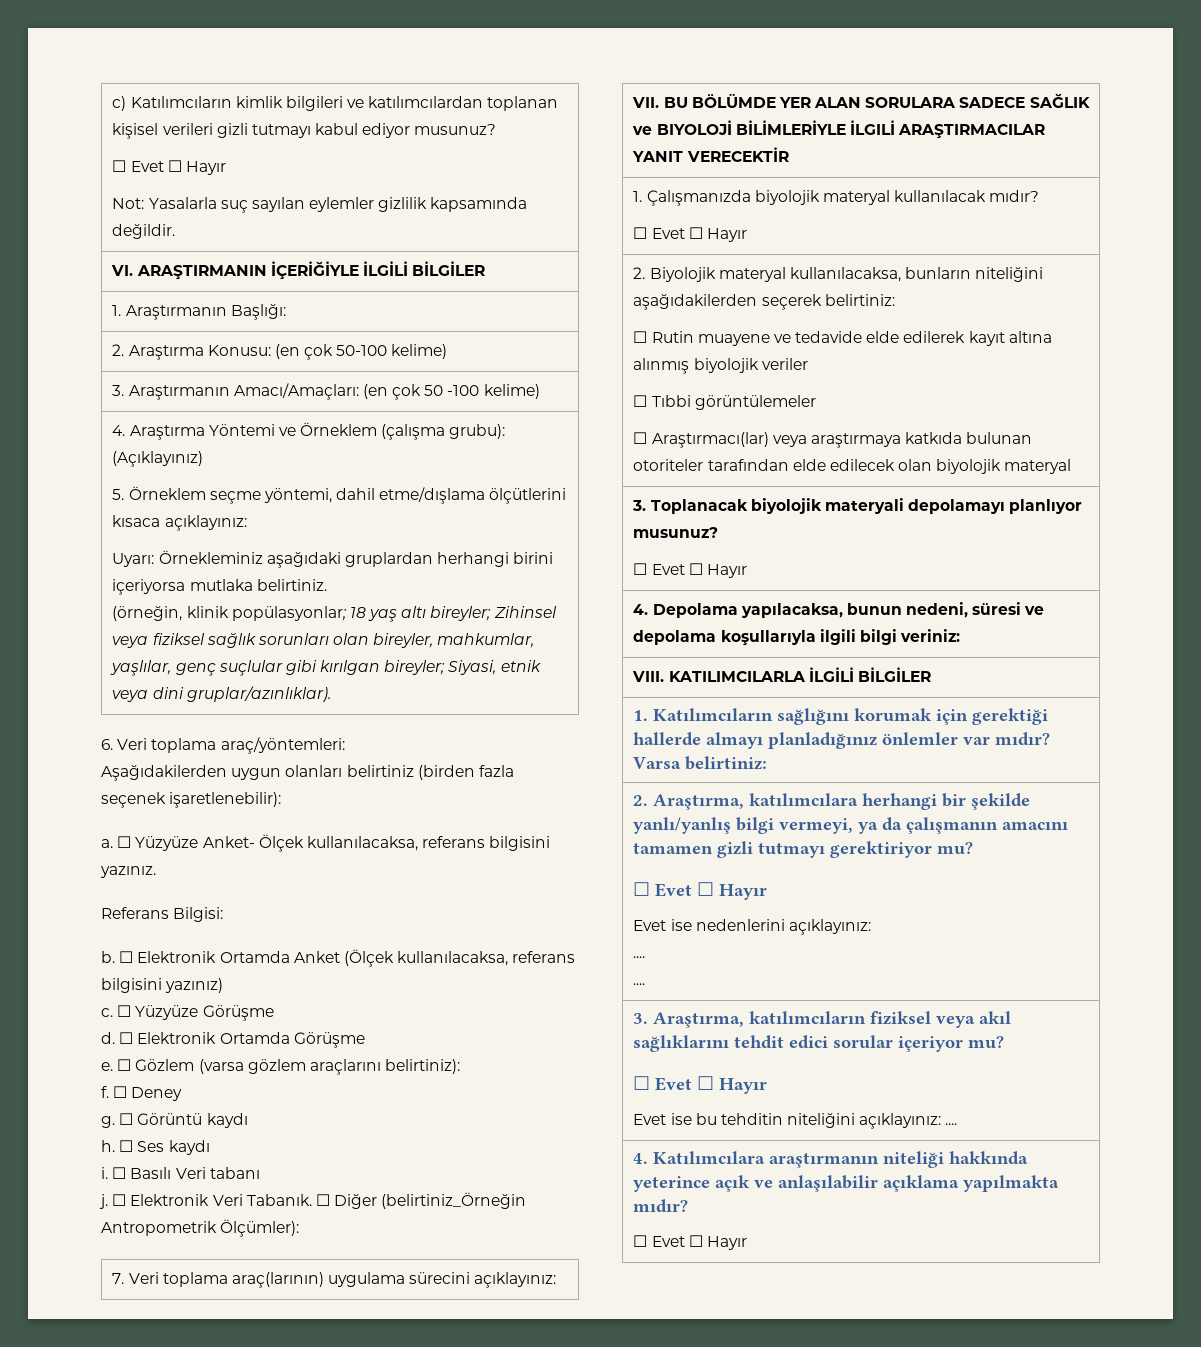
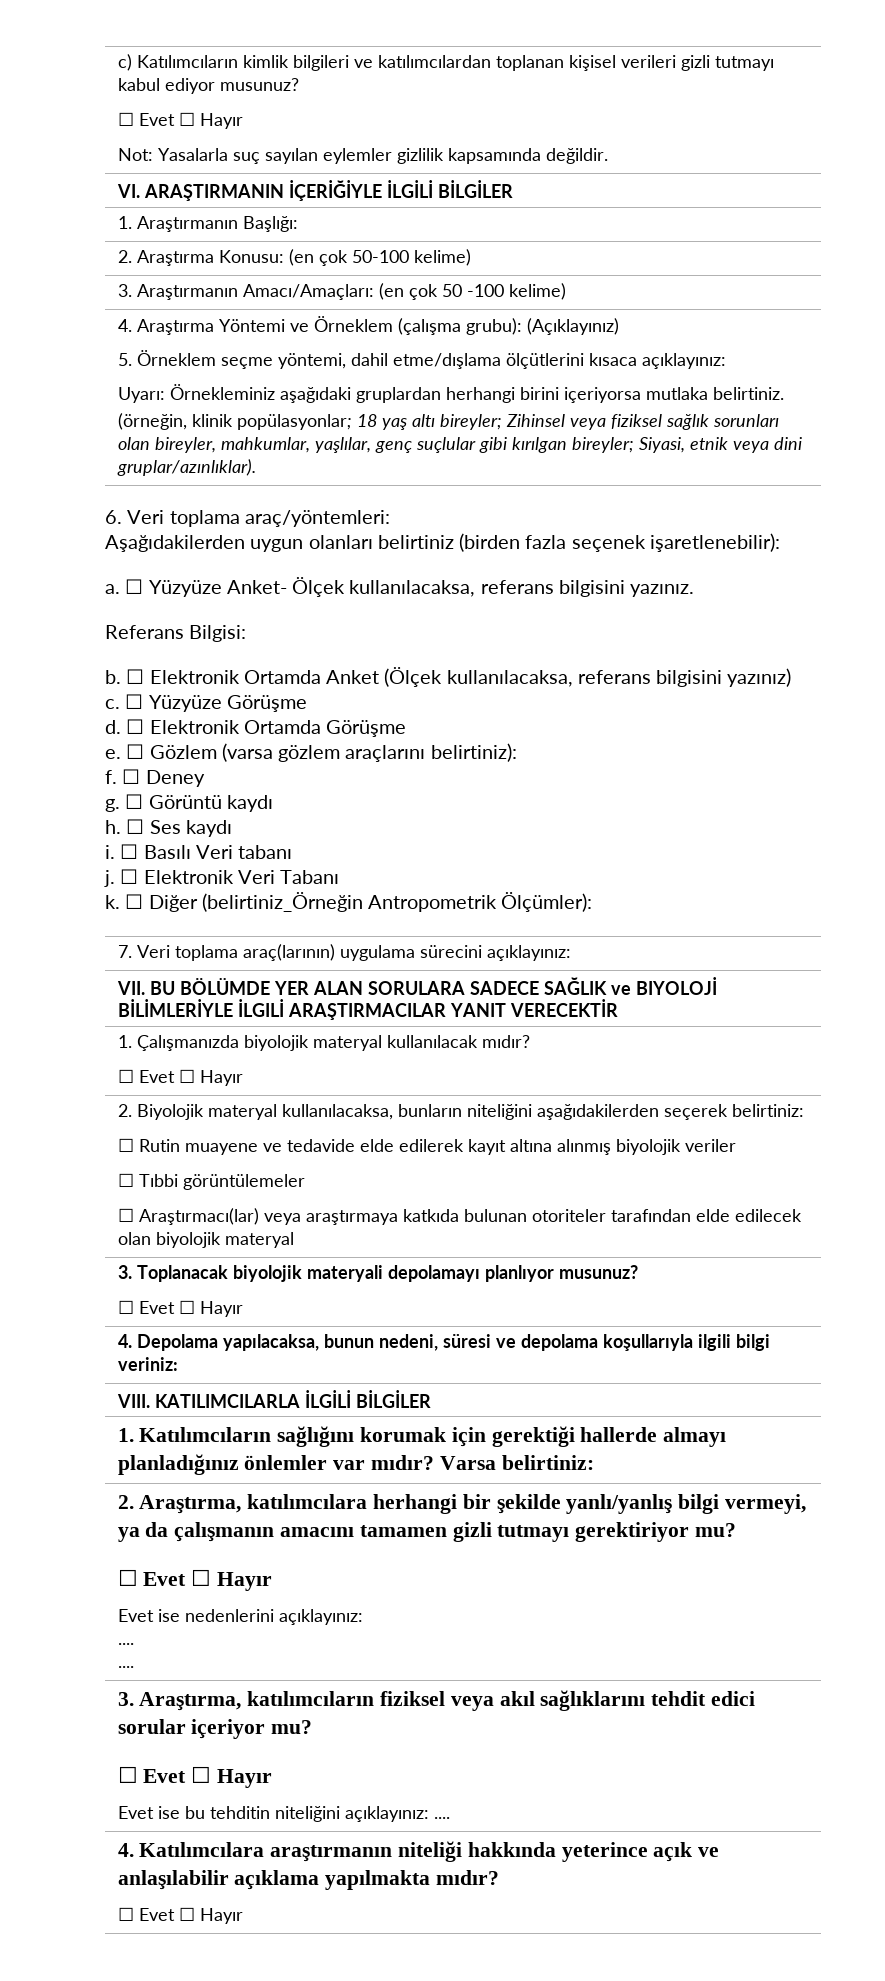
- ☐ Elektronik Veri Tabanık.
+ ☐ Elektronik Veri Tabanı
+ k.

